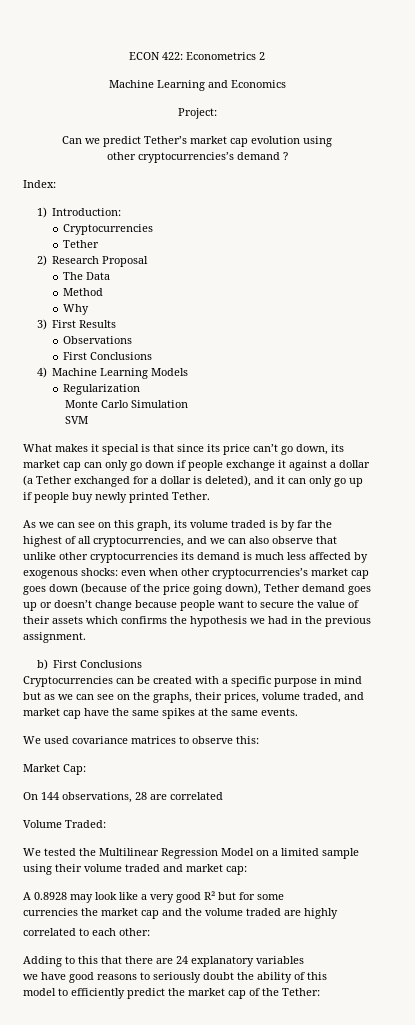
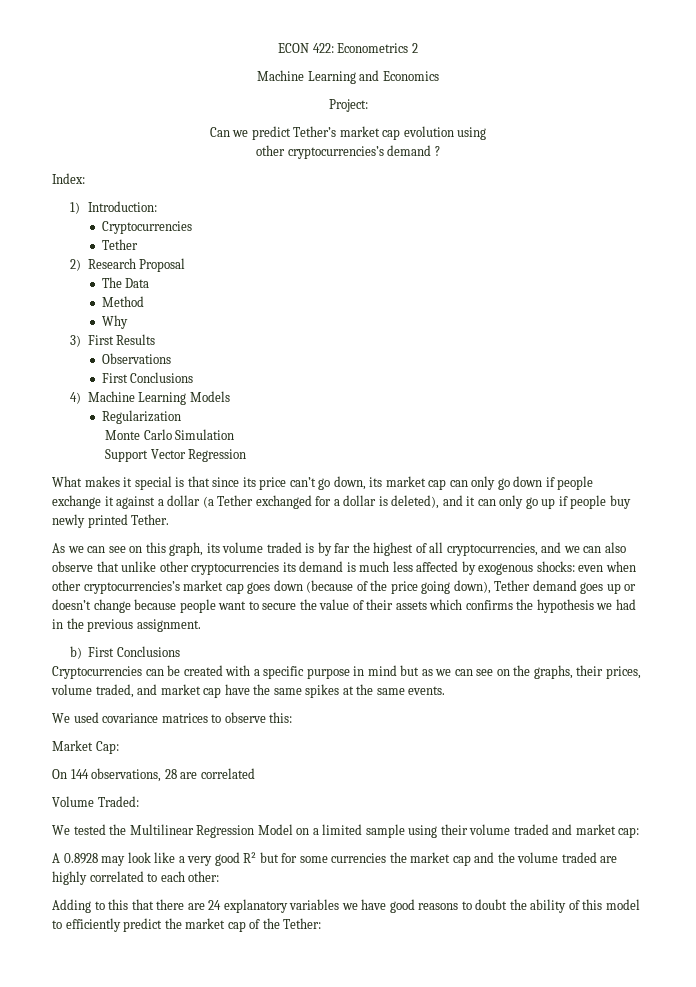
- SVM
+ Support Vector Regression
- A 0.8928 may look like a very good R² but for some
- currencies the market cap and the volume traded are highly
- correlated to each other:
+ A 0.8928 may look like a very good R² but for some currencies the market cap and the volume traded are highly correlated to each other:
- Adding to this that there are 24 explanatory variables
- we have good reasons to seriously doubt the ability of this
- model to efficiently predict the market cap of the Tether:
+ Adding to this that there are 24 explanatory variables we have good reasons to doubt the ability of this model to efficiently predict the market cap of the Tether:

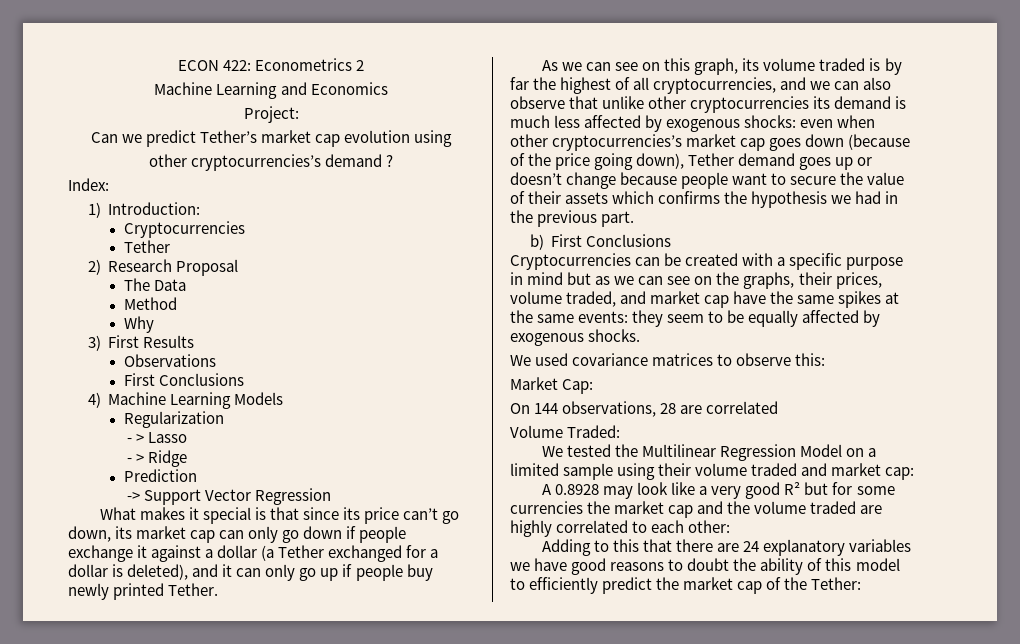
- Monte Carlo Simulation
- Support Vector Regression
+ - > Lasso
+ - > Ridge
+ Prediction
+ -> Support Vector Regression
- even when other cryptocurrencies’s market cap goes down (because of the price going down), Tether demand goes up or doesn’t change because people want to secure the value of their assets which confirms the hypothesis we had in the previous assignment.
+ even when other cryptocurrencies’s market cap goes down (because of the price going down), Tether demand goes up or doesn’t change because people want to secure the value of their assets which confirms the hypothesis we had in the previous part.
- Cryptocurrencies can be created with a specific purpose in mind but as we can see on the graphs, their prices, volume traded, and market cap have the same spikes at the same events.
+ Cryptocurrencies can be created with a specific purpose in mind but as we can see on the graphs, their prices, volume traded, and market cap have the same spikes at the same events: they seem to be equally affected by exogenous shocks.

